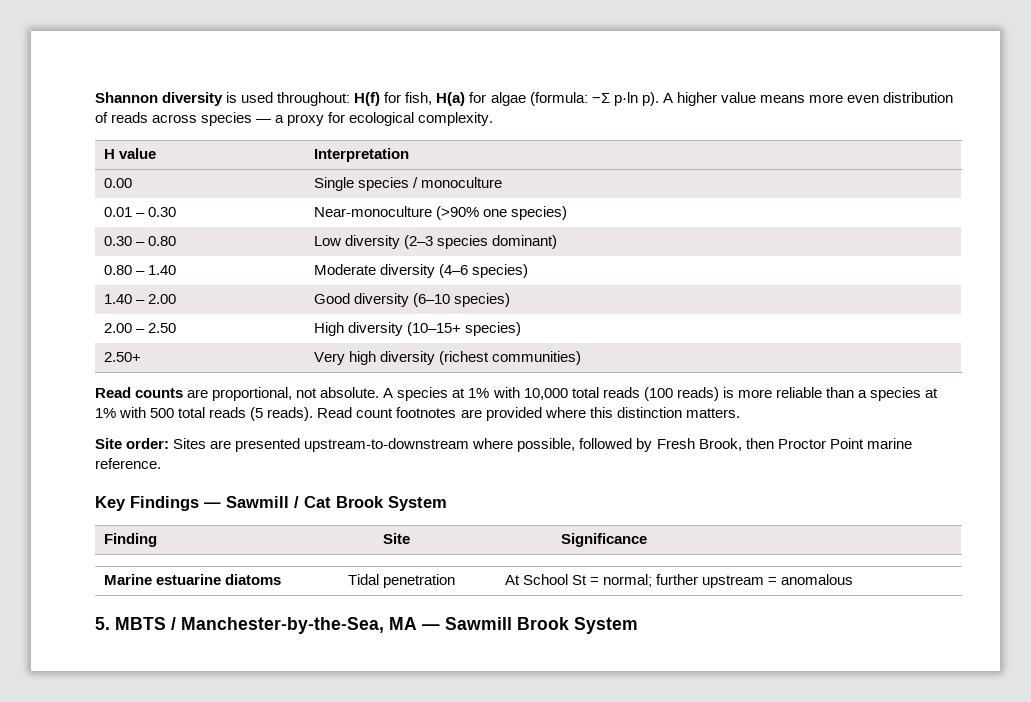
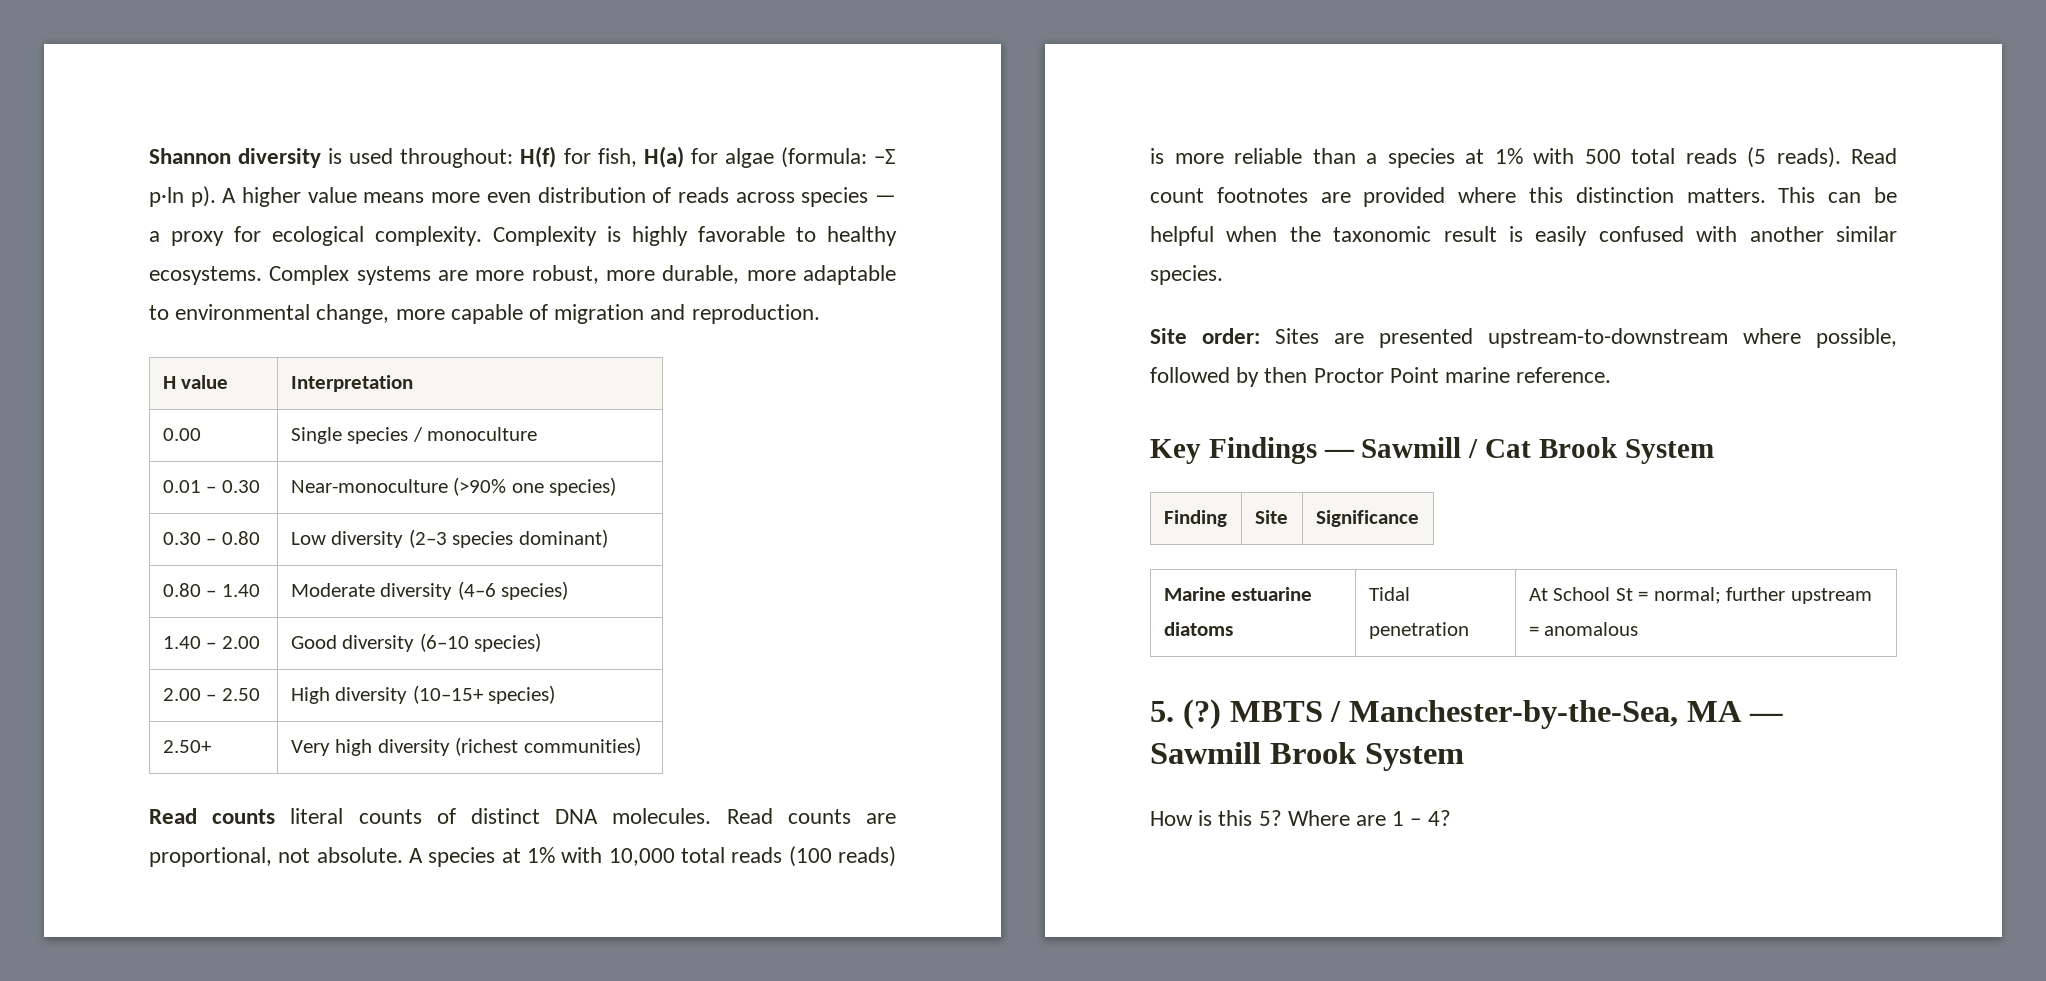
+ Complexity is highly favorable to healthy ecosystems. Complex systems are more robust, more durable, more adaptable to environmental change, more capable of migration and reproduction.
- Read counts are proportional, not absolute.
+ Read counts literal counts of distinct DNA molecules. Read counts are proportional, not absolute.
+ This can be helpful when the taxonomic result is easily confused with another similar species.
- Site order: Sites are presented upstream-to-downstream where possible, followed by Fresh Brook, then Proctor Point marine reference.
+ Site order: Sites are presented upstream-to-downstream where possible, followed by then Proctor Point marine reference.
- 5. MBTS / Manchester-by-the-Sea, MA — Sawmill Brook System
+ 5. (?) MBTS / Manchester-by-the-Sea, MA — Sawmill Brook System
+ How is this 5? Where are 1 – 4?

